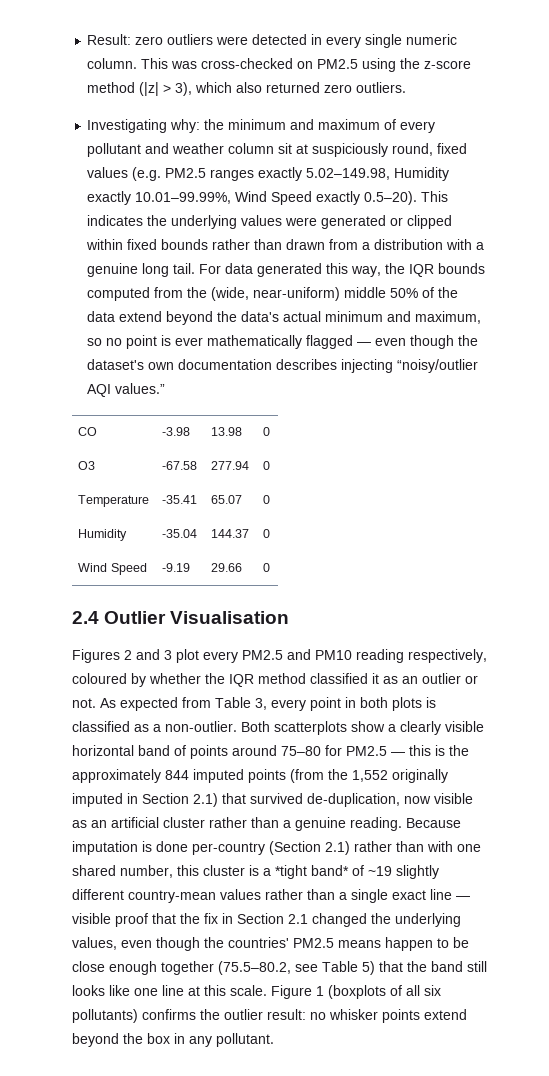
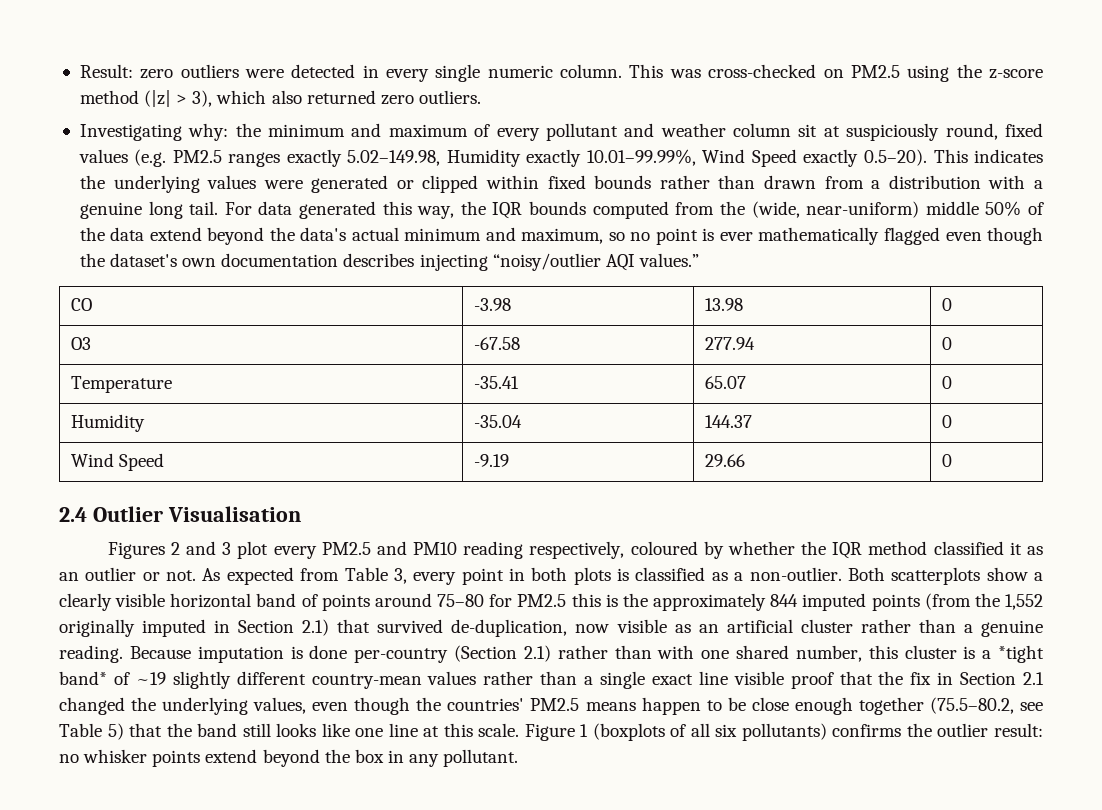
- For data generated this way, the IQR bounds computed from the (wide, near-uniform) middle 50% of the data extend beyond the data's actual minimum and maximum, so no point is ever mathematically flagged — even though the dataset's own documentation describes injecting “noisy/outlier AQI values.”
+ For data generated this way, the IQR bounds computed from the (wide, near-uniform) middle 50% of the data extend beyond the data's actual minimum and maximum, so no point is ever mathematically flagged even though the dataset's own documentation describes injecting “noisy/outlier AQI values.”
- Both scatterplots show a clearly visible horizontal band of points around 75–80 for PM2.5 — this is the approximately 844 imputed points (from the 1,552 originally imputed in Section 2.1) that survived de-duplication, now visible as an artificial cluster rather than a genuine reading.
+ Both scatterplots show a clearly visible horizontal band of points around 75–80 for PM2.5 this is the approximately 844 imputed points (from the 1,552 originally imputed in Section 2.1) that survived de-duplication, now visible as an artificial cluster rather than a genuine reading.
- Because imputation is done per-country (Section 2.1) rather than with one shared number, this cluster is a *tight band* of ~19 slightly different country-mean values rather than a single exact line — visible proof that the fix in Section 2.1 changed the underlying values, even though the countries' PM2.5 means happen to be close enough together (75.5–80.2, see Table 5) that the band still looks like one line at this scale.
+ Because imputation is done per-country (Section 2.1) rather than with one shared number, this cluster is a *tight band* of ~19 slightly different country-mean values rather than a single exact line visible proof that the fix in Section 2.1 changed the underlying values, even though the countries' PM2.5 means happen to be close enough together (75.5–80.2, see Table 5) that the band still looks like one line at this scale.

